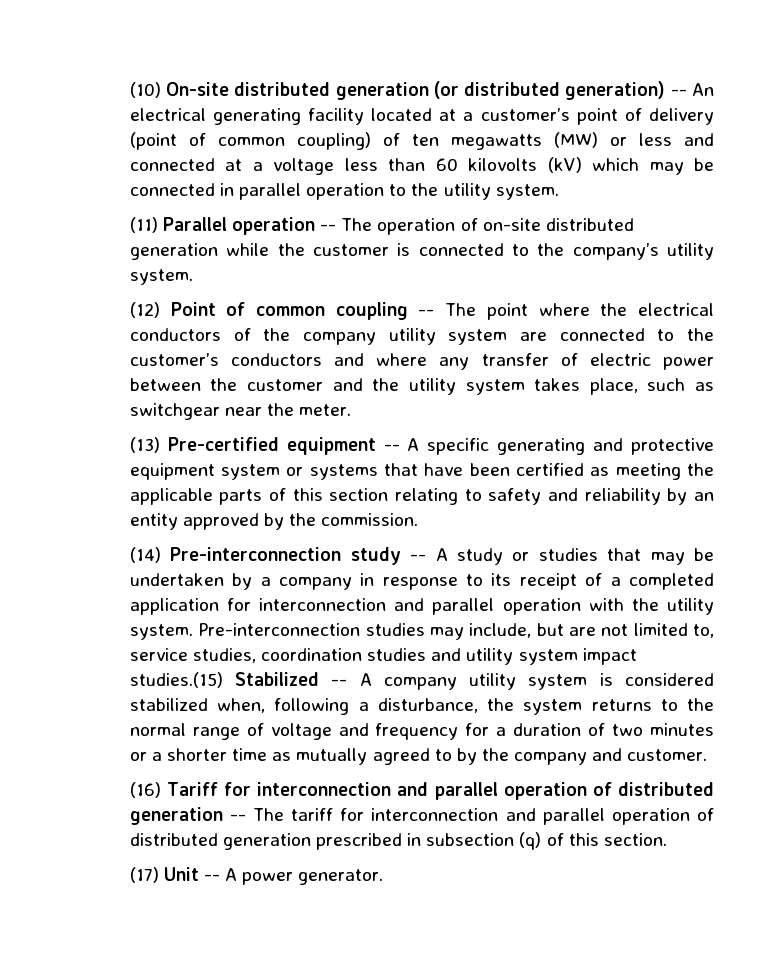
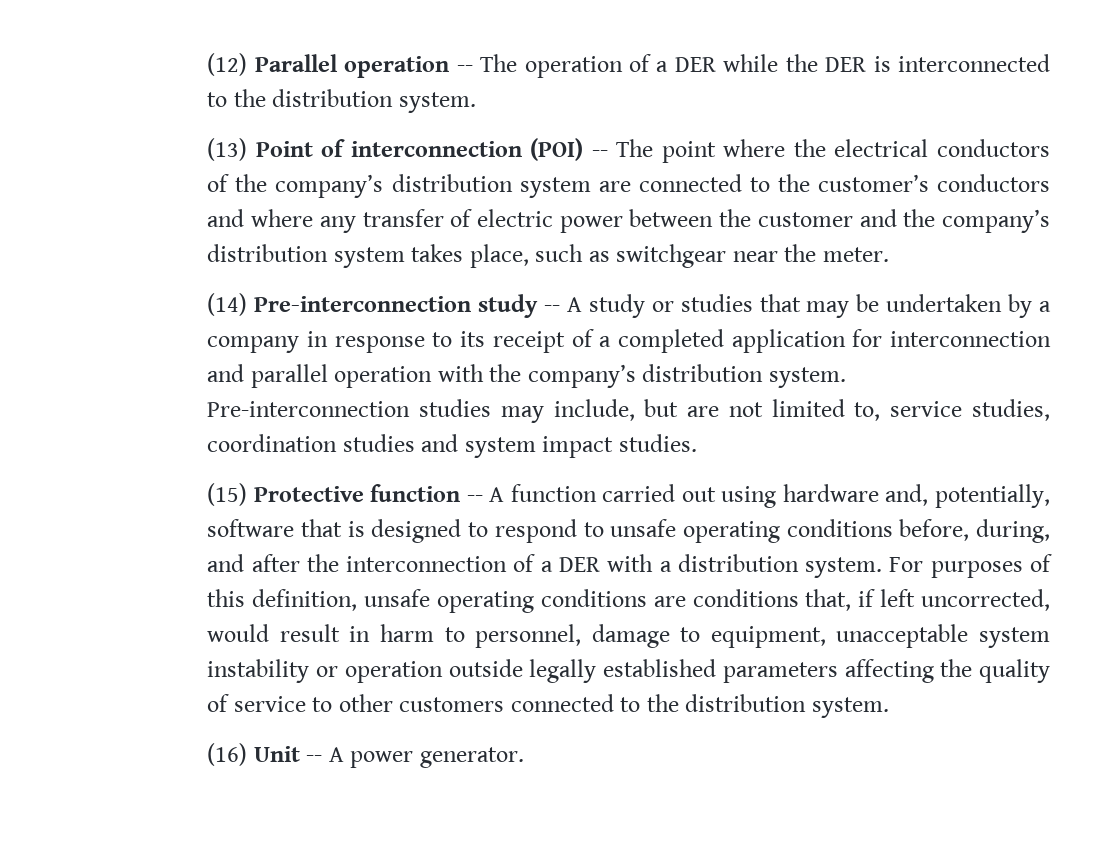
- (10) On-site distributed generation (or distributed generation) -- An electrical generating facility located at a customer’s point of delivery (point of common coupling) of ten megawatts (MW) or less and connected at a voltage less than 60 kilovolts (kV) which may be connected in parallel operation to the utility system.
- (11) Parallel operation -- The operation of on-site distributed generation while the customer is connected to the company’s utility system.
- (12) Point of common coupling -- The point where the electrical conductors of the company utility system are connected to the customer’s conductors and where any transfer of electric power between the customer and the utility system takes place, such as switchgear near the meter.
+ (12) Parallel operation -- The operation of a DER while the DER is interconnected to the distribution system.
+ (13) Point of interconnection (POI) -- The point where the electrical conductors of the company’s distribution system are connected to the customer’s conductors and where any transfer of electric power between the customer and the company’s distribution system takes place, such as switchgear near the meter.
- (13) Pre-certified equipment -- A specific generating and protective equipment system or systems that have been certified as meeting the applicable parts of this section relating to safety and reliability by an entity approved by the commission.
- (14) Pre-interconnection study -- A study or studies that may be undertaken by a company in response to its receipt of a completed application for interconnection and parallel operation with the utility system.
+ (14) Pre-interconnection study -- A study or studies that may be undertaken by a company in response to its receipt of a completed application for interconnection and parallel operation with the company’s distribution system.
- Pre-interconnection studies may include, but are not limited to, service studies, coordination studies and utility system impact studies.(15) Stabilized -- A company utility system is considered stabilized when, following a disturbance, the system returns to the normal range of voltage and frequency for a duration of two minutes or a shorter time as mutually agreed to by the company and customer.
- (16) Tariff for interconnection and parallel operation of distributed generation -- The tariff for interconnection and parallel operation of distributed generation prescribed in subsection (q) of this section.
- (17) Unit -- A power generator.
+ Pre-interconnection studies may include, but are not limited to, service studies, coordination studies and system impact studies.
+ (15) Protective function -- A function carried out using hardware and, potentially, software that is designed to respond to unsafe operating conditions before, during, and after the interconnection of a DER with a distribution system. For purposes of this definition, unsafe operating conditions are conditions that, if left uncorrected, would result in harm to personnel, damage to equipment, unacceptable system instability or operation outside legally established parameters affecting the quality of service to other customers connected to the distribution system.
+ (16) Unit -- A power generator.

